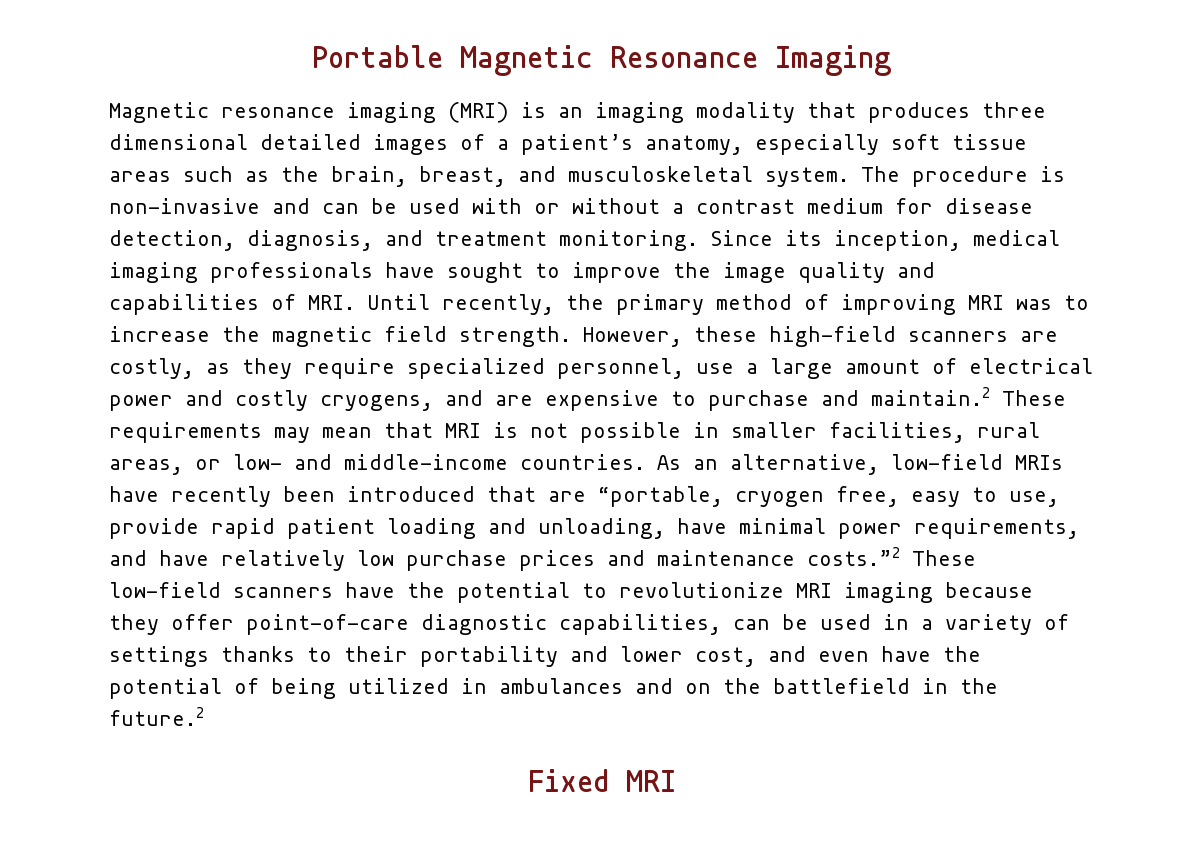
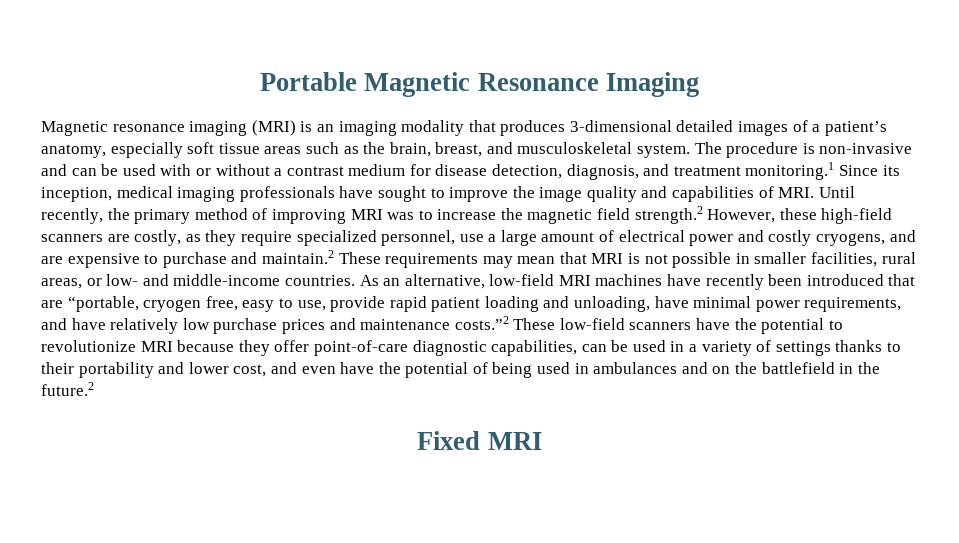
- Magnetic resonance imaging (MRI) is an imaging modality that produces three dimensional detailed images of a patient’s anatomy, especially soft tissue areas such as the brain, breast, and musculoskeletal system.
+ Magnetic resonance imaging (MRI) is an imaging modality that produces 3-dimensional detailed images of a patient’s anatomy, especially soft tissue areas such as the brain, breast, and musculoskeletal system.
- The procedure is non-invasive and can be used with or without a contrast medium for disease detection, diagnosis, and treatment monitoring. Since its inception, medical imaging professionals have sought to improve the image quality and capabilities of MRI. Until recently, the primary method of improving MRI was to increase the magnetic field strength. However, these high-field scanners are costly, as they require specialized personnel, use a large amount of electrical power and costly cryogens, and are expensive to purchase and maintain.2 These requirements may mean that MRI is not possible in smaller facilities, rural areas, or low- and middle-income countries.
+ The procedure is non-invasive and can be used with or without a contrast medium for disease detection, diagnosis, and treatment monitoring.1 Since its inception, medical imaging professionals have sought to improve the image quality and capabilities of MRI. Until recently, the primary method of improving MRI was to increase the magnetic field strength.2 However, these high-field scanners are costly, as they require specialized personnel, use a large amount of electrical power and costly cryogens, and are expensive to purchase and maintain.2 These requirements may mean that MRI is not possible in smaller facilities, rural areas, or low- and middle-income countries.
- As an alternative, low-field MRIs have recently been introduced that are “portable, cryogen free, easy to use, provide rapid patient loading and unloading, have minimal power requirements, and have relatively low purchase prices and maintenance costs.”2 These low-field scanners have the potential to revolutionize MRI imaging because they offer point-of-care diagnostic capabilities, can be used in a variety of settings thanks to their portability and lower cost, and even have the potential of being utilized in ambulances and on the battlefield in the future.2
+ As an alternative, low-field MRI machines have recently been introduced that are “portable, cryogen free, easy to use, provide rapid patient loading and unloading, have minimal power requirements, and have relatively low purchase prices and maintenance costs.”2 These low-field scanners have the potential to revolutionize MRI because they offer point-of-care diagnostic capabilities, can be used in a variety of settings thanks to their portability and lower cost, and even have the potential of being used in ambulances and on the battlefield in the future.2

